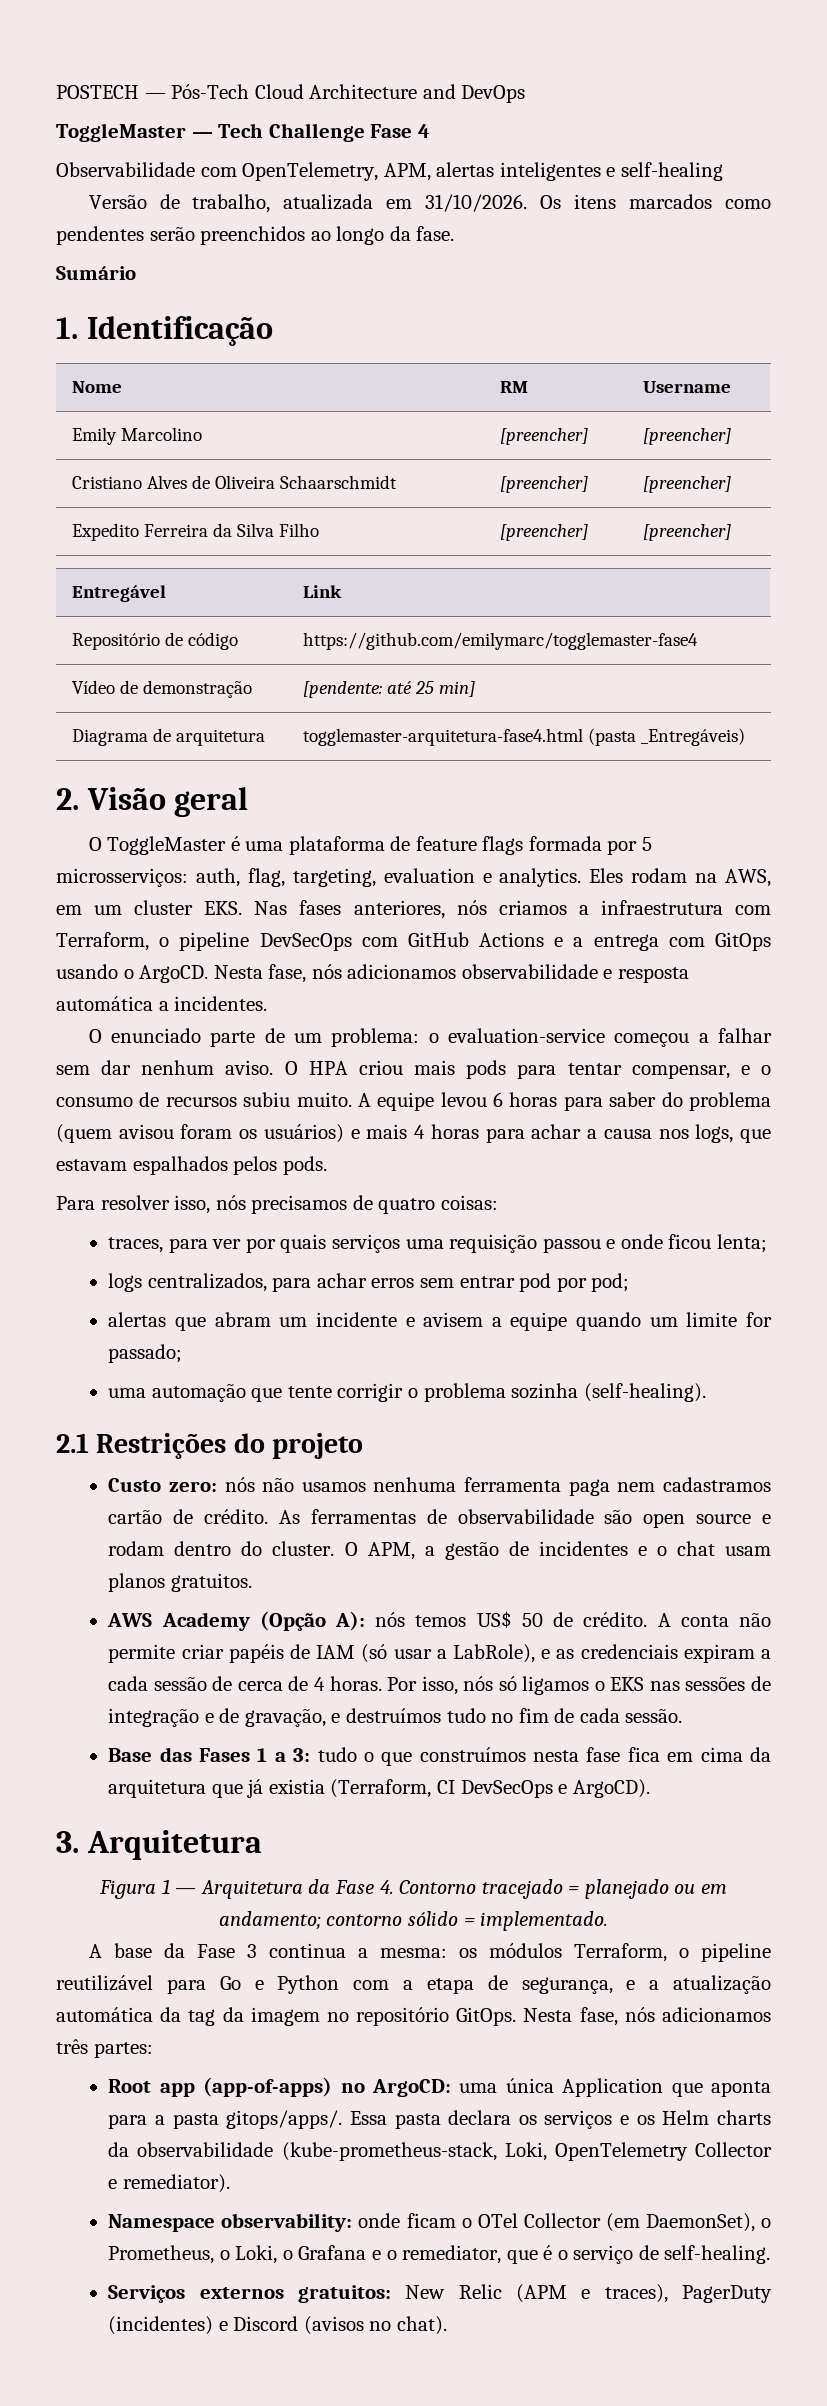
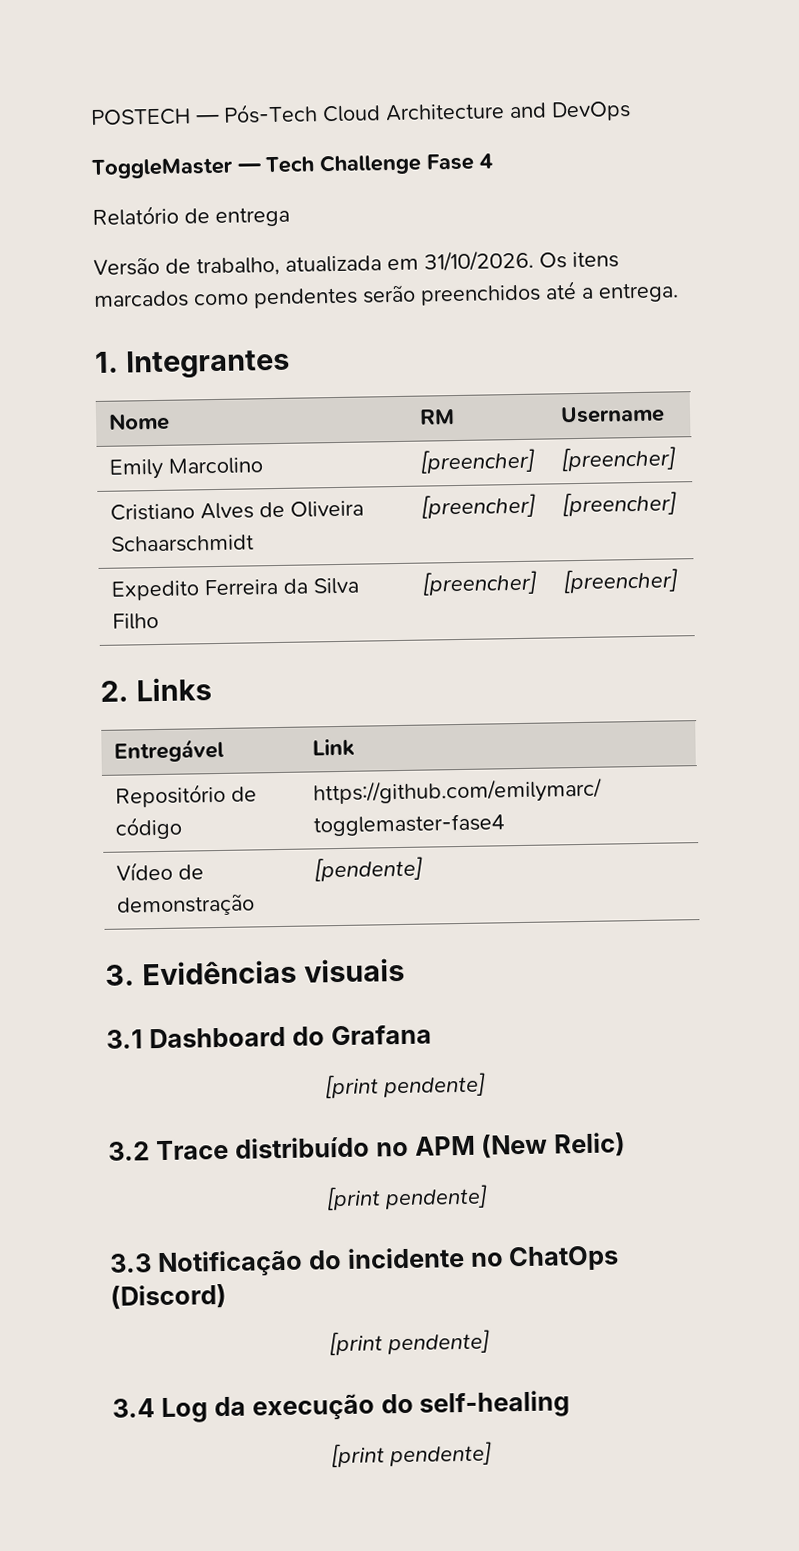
- Observabilidade com OpenTelemetry, APM, alertas inteligentes e self-healing
+ Relatório de entrega
- Os itens marcados como pendentes serão preenchidos ao longo da fase.
- Sumário
+ Os itens marcados como pendentes serão preenchidos até a entrega.
- 1. Identificação
+ 1. Integrantes
+ 2. Links
- Vídeo de demonstração | [pendente: até 25 min]
- Diagrama de arquitetura | togglemaster-arquitetura-fase4.html (pasta _Entregáveis)
- 2. Visão geral
- O ToggleMaster é uma plataforma de feature flags formada por 5 microsserviços: auth, flag, targeting, evaluation e analytics. Eles rodam na AWS, em um cluster EKS. Nas fases anteriores, nós criamos a infraestrutura com Terraform, o pipeline DevSecOps com GitHub Actions e a entrega com GitOps usando o ArgoCD. Nesta fase, nós adicionamos observabilidade e resposta automática a incidentes.
- O enunciado parte de um problema: o evaluation-service começou a falhar sem dar nenhum aviso. O HPA criou mais pods para tentar compensar, e o consumo de recursos subiu muito. A equipe levou 6 horas para saber do problema (quem avisou foram os usuários) e mais 4 horas para achar a causa nos logs, que estavam espalhados pelos pods.
- Para resolver isso, nós precisamos de quatro coisas:
- traces, para ver por quais serviços uma requisição passou e onde ficou lenta;
- logs centralizados, para achar erros sem entrar pod por pod;
- alertas que abram um incidente e avisem a equipe quando um limite for passado;
- uma automação que tente corrigir o problema sozinha (self-healing).
- 2.1 Restrições do projeto
- Custo zero: nós não usamos nenhuma ferramenta paga nem cadastramos cartão de crédito. As ferramentas de observabilidade são open source e rodam dentro do cluster. O APM, a gestão de incidentes e o chat usam planos gratuitos.
- AWS Academy (Opção A): nós temos US$ 50 de crédito. A conta não permite criar papéis de IAM (só usar a LabRole), e as credenciais expiram a cada sessão de cerca de 4 horas. Por isso, nós só ligamos o EKS nas sessões de integração e de gravação, e destruímos tudo no fim de cada sessão.
- Base das Fases 1 a 3: tudo o que construímos nesta fase fica em cima da arquitetura que já existia (Terraform, CI DevSecOps e ArgoCD).
- 3. Arquitetura
- Figura 1 — Arquitetura da Fase 4. Contorno tracejado = planejado ou em andamento; contorno sólido = implementado.
- A base da Fase 3 continua a mesma: os módulos Terraform, o pipeline reutilizável para Go e Python com a etapa de segurança, e a atualização automática da tag da imagem no repositório GitOps. Nesta fase, nós adicionamos três partes:
- Root app (app-of-apps) no ArgoCD: uma única Application que aponta para a pasta gitops/apps/. Essa pasta declara os serviços e os Helm charts da observabilidade (kube-prometheus-stack, Loki, OpenTelemetry Collector e remediator).
- Namespace observability: onde ficam o OTel Collector (em DaemonSet), o Prometheus, o Loki, o Grafana e o remediator, que é o serviço de self-healing.
- Serviços externos gratuitos: New Relic (APM e traces), PagerDuty (incidentes) e Discord (avisos no chat).
+ Vídeo de demonstração | [pendente]
+ 3. Evidências visuais
+ 3.1 Dashboard do Grafana
+ [print pendente]
+ 3.2 Trace distribuído no APM (New Relic)
+ [print pendente]
+ 3.3 Notificação do incidente no ChatOps (Discord)
+ [print pendente]
+ 3.4 Log da execução do self-healing
+ [print pendente]

